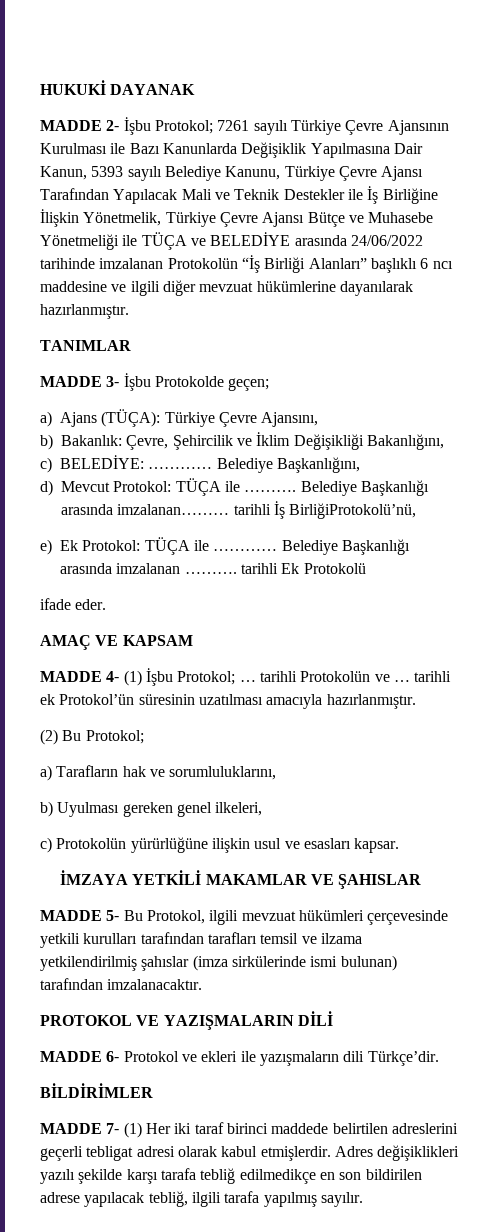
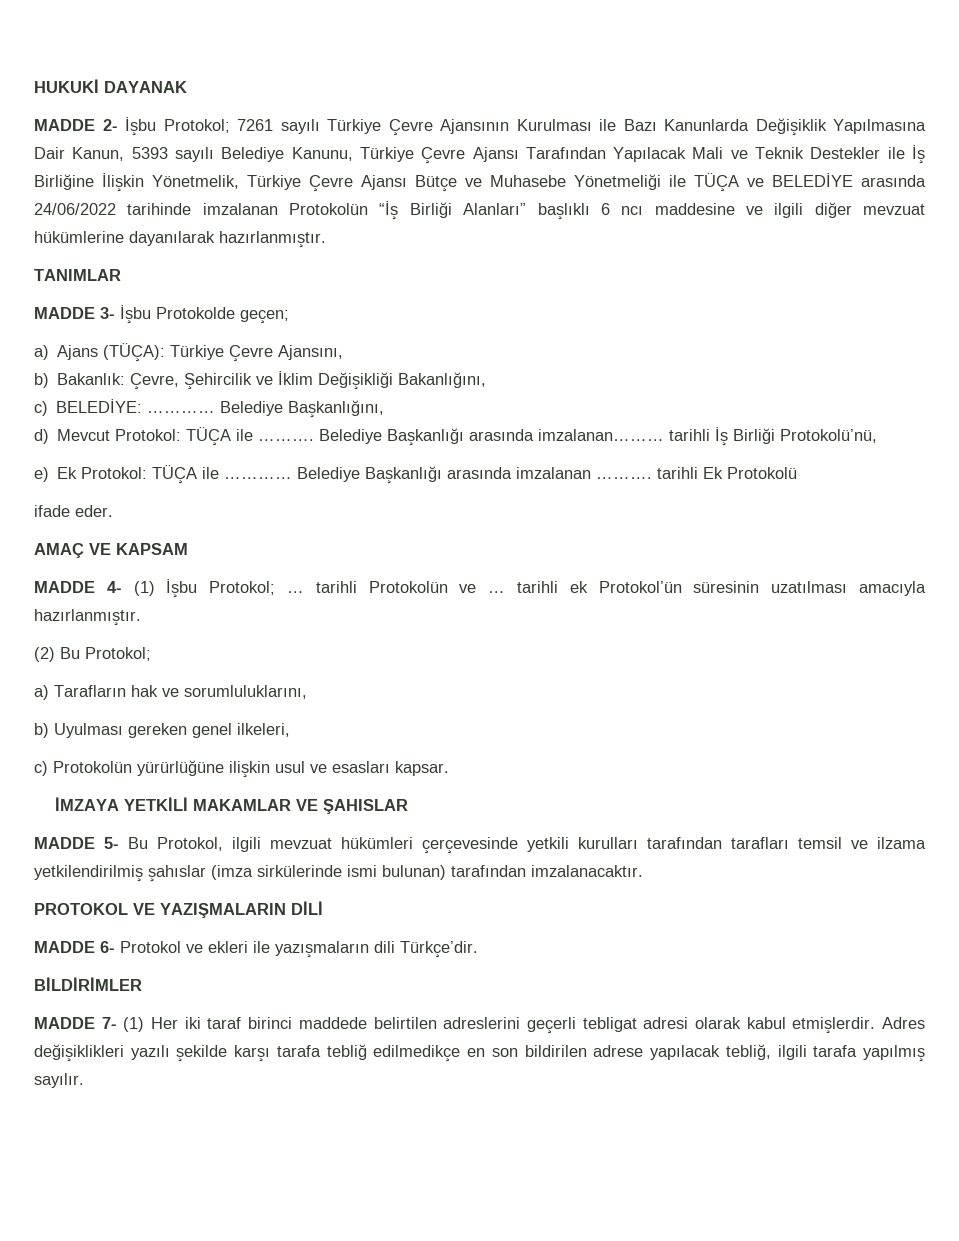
- Belediye Başkanlığı arasında imzalanan……… tarihli İş BirliğiProtokolü’nü,
+ Belediye Başkanlığı arasında imzalanan……… tarihli İş Birliği Protokolü’nü,

